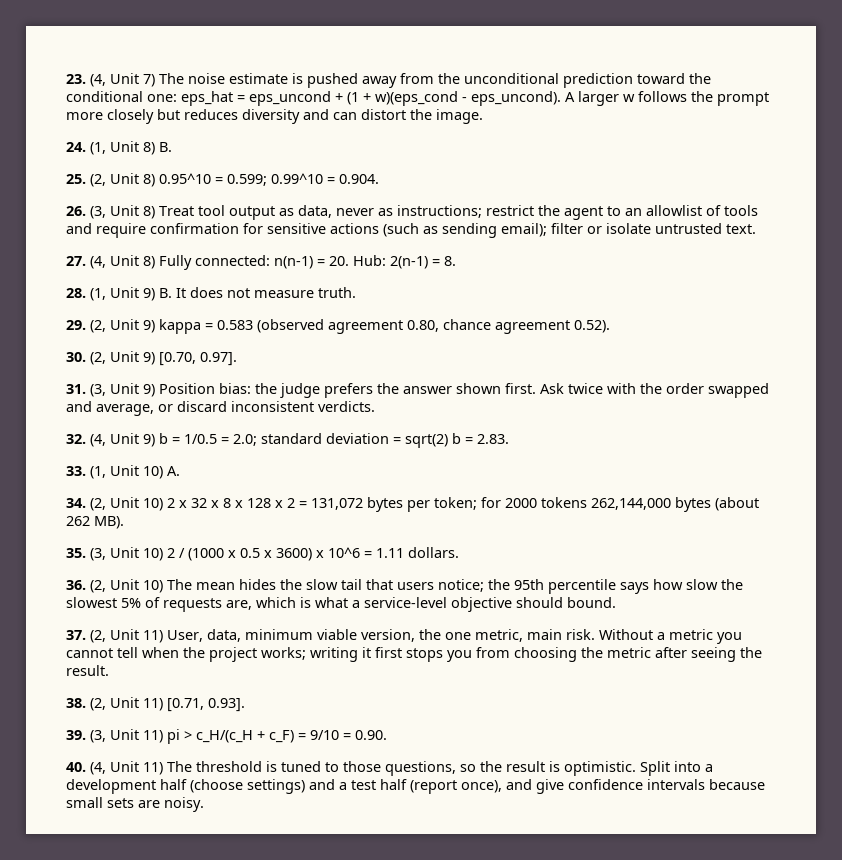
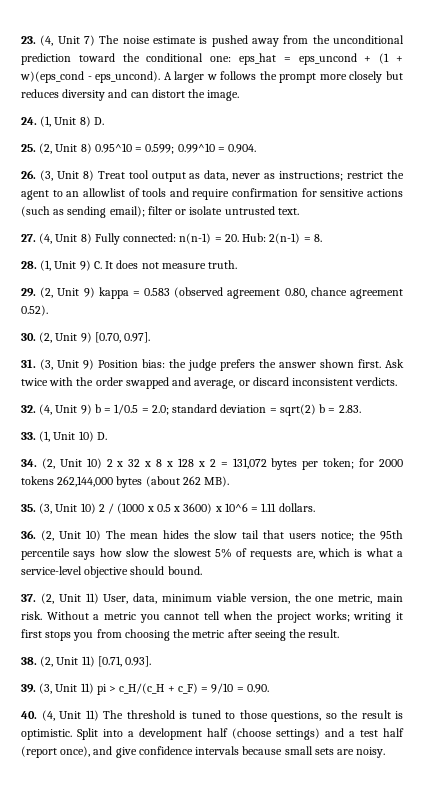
- 24. (1, Unit 8) B.
+ 24. (1, Unit 8) D.
- 28. (1, Unit 9) B. It does not measure truth.
+ 28. (1, Unit 9) C. It does not measure truth.
- 33. (1, Unit 10) A.
+ 33. (1, Unit 10) D.

